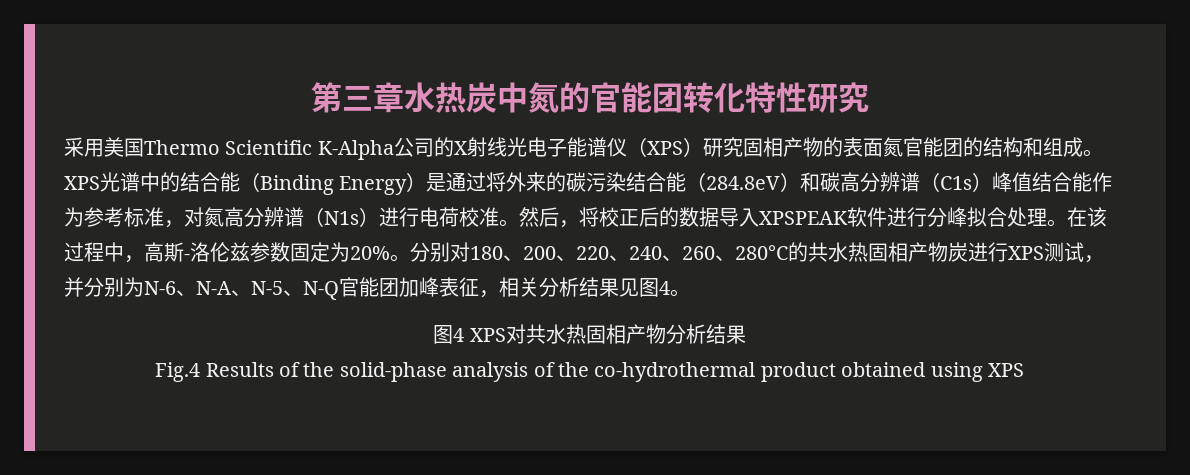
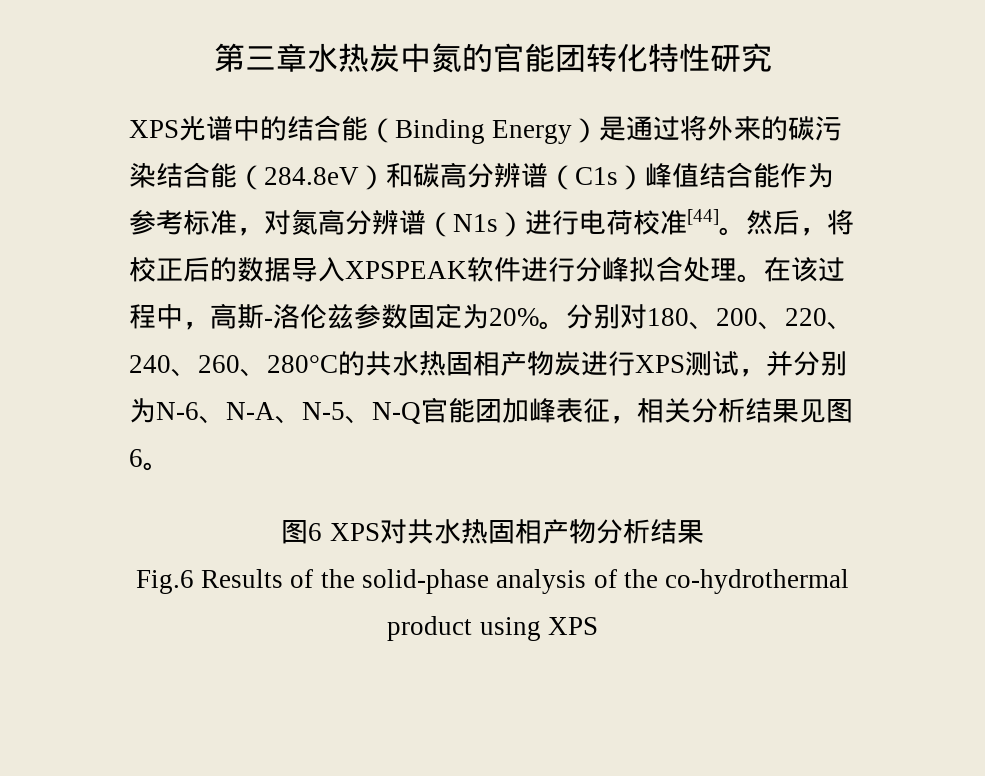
- 采用美国Thermo Scientific K-Alpha公司的X射线光电子能谱仪（XPS）研究固相产物的表面氮官能团的结构和组成。XPS光谱中的结合能（Binding Energy）是通过将外来的碳污染结合能（284.8eV）和碳高分辨谱（C1s）峰值结合能作为参考标准，对氮高分辨谱（N1s）进行电荷校准。
+ XPS光谱中的结合能（Binding Energy）是通过将外来的碳污染结合能（284.8eV）和碳高分辨谱（C1s）峰值结合能作为参考标准，对氮高分辨谱（N1s）进行电荷校准[44]。
- 分别对180、200、220、240、260、280°C的共水热固相产物炭进行XPS测试，并分别为N-6、N-A、N-5、N-Q官能团加峰表征，相关分析结果见图4。
+ 分别对180、200、220、240、260、280°C的共水热固相产物炭进行XPS测试，并分别为N-6、N-A、N-5、N-Q官能团加峰表征，相关分析结果见图6。
- 图4 XPS对共水热固相产物分析结果
+ 图6 XPS对共水热固相产物分析结果
- Fig.4 Results of the solid-phase analysis of the co-hydrothermal product obtained using XPS
+ Fig.6 Results of the solid-phase analysis of the co-hydrothermal product using XPS

